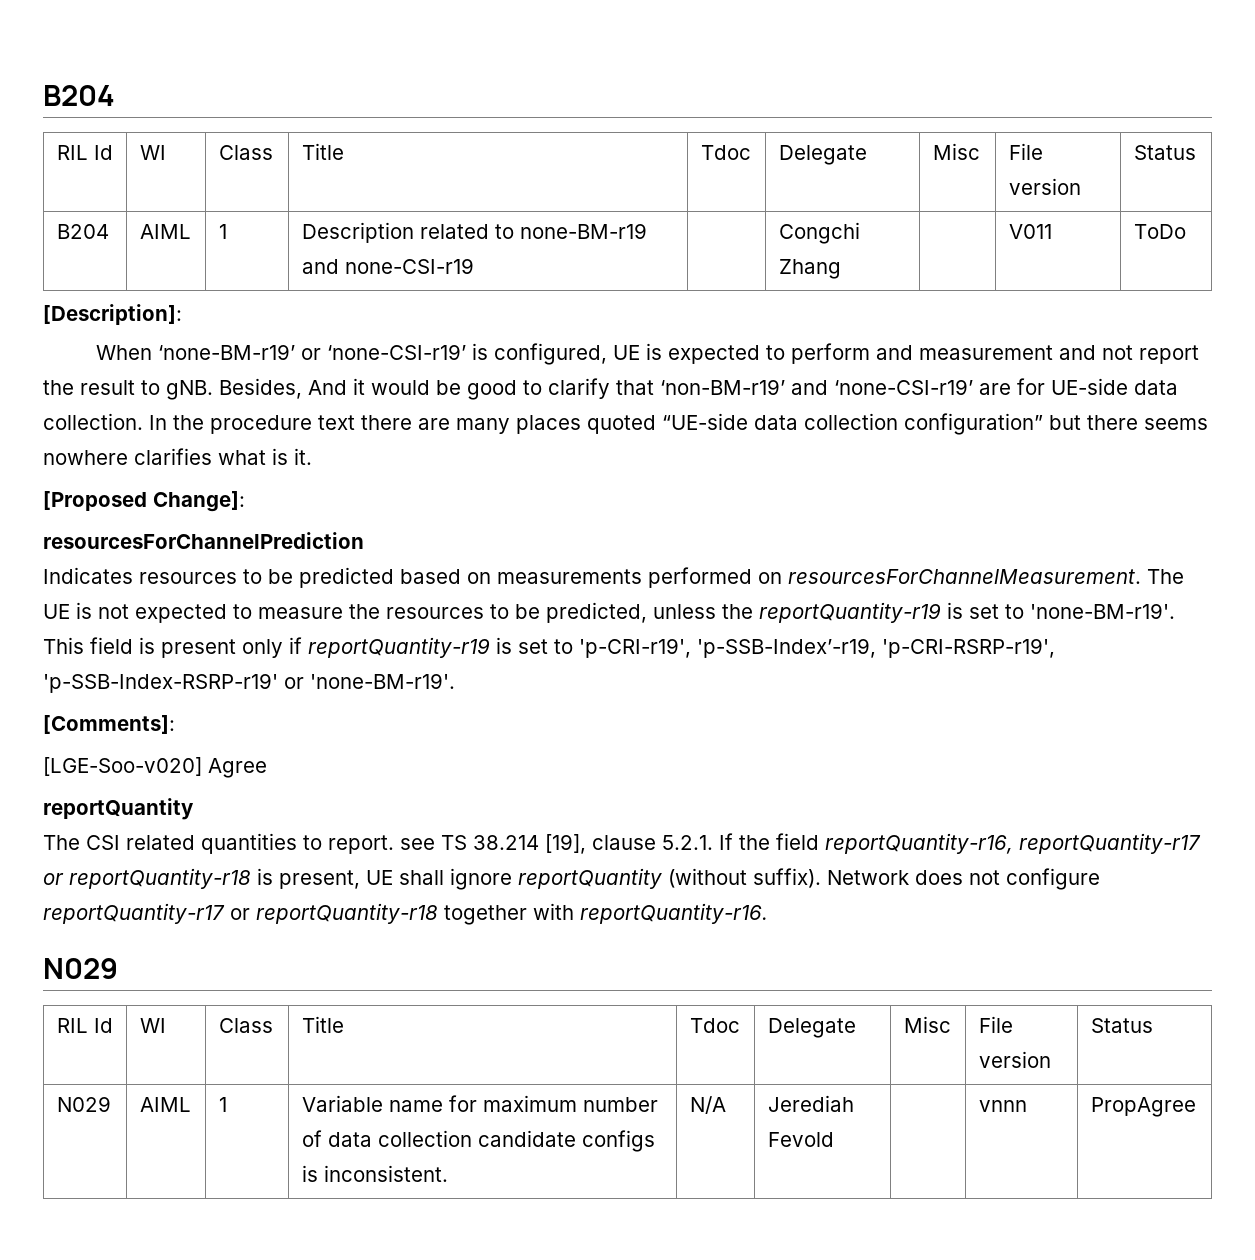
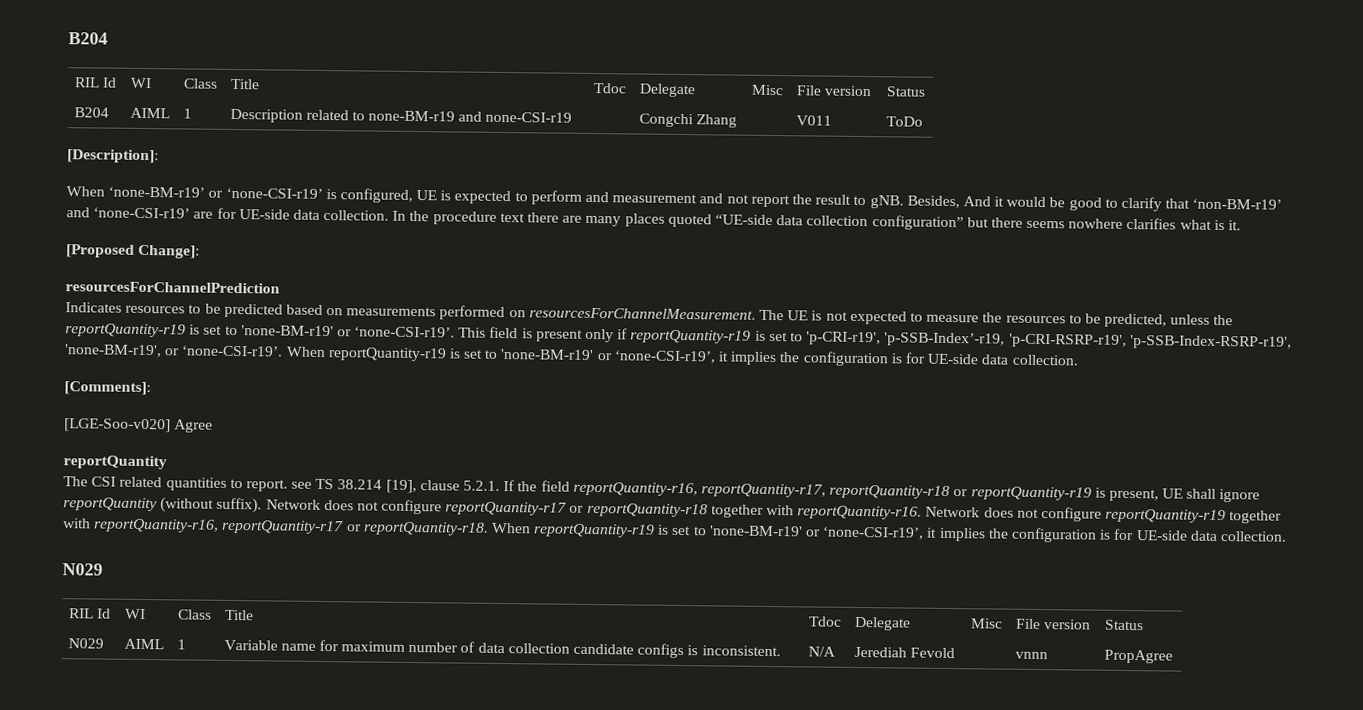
- The UE is not expected to measure the resources to be predicted, unless the reportQuantity-r19 is set to 'none-BM-r19'.
+ The UE is not expected to measure the resources to be predicted, unless the reportQuantity-r19 is set to 'none-BM-r19' or ‘none-CSI-r19’.
- This field is present only if reportQuantity-r19 is set to 'p-CRI-r19', 'p-SSB-Index’-r19, 'p-CRI-RSRP-r19', 'p-SSB-Index-RSRP-r19' or 'none-BM-r19'.
+ This field is present only if reportQuantity-r19 is set to 'p-CRI-r19', 'p-SSB-Index’-r19, 'p-CRI-RSRP-r19', 'p-SSB-Index-RSRP-r19', 'none-BM-r19', or ‘none-CSI-r19’. When reportQuantity-r19 is set to 'none-BM-r19' or ‘none-CSI-r19’, it implies the configuration is for UE-side data collection.
- The CSI related quantities to report. see TS 38.214 [19], clause 5.2.1. If the field reportQuantity-r16, reportQuantity-r17 or reportQuantity-r18 is present, UE shall ignore reportQuantity (without suffix).
+ The CSI related quantities to report. see TS 38.214 [19], clause 5.2.1. If the field reportQuantity-r16, reportQuantity-r17, reportQuantity-r18 or reportQuantity-r19 is present, UE shall ignore reportQuantity (without suffix).
+ Network does not configure reportQuantity-r19 together with reportQuantity-r16, reportQuantity-r17 or reportQuantity-r18. When reportQuantity-r19 is set to 'none-BM-r19' or ‘none-CSI-r19’, it implies the configuration is for UE-side data collection.

